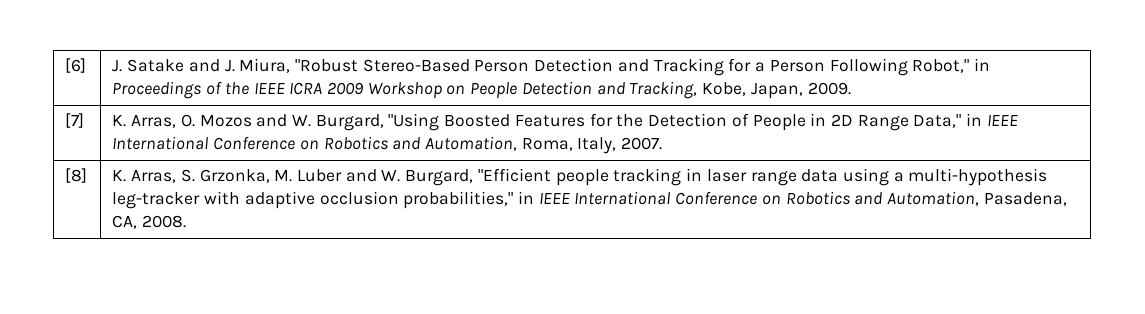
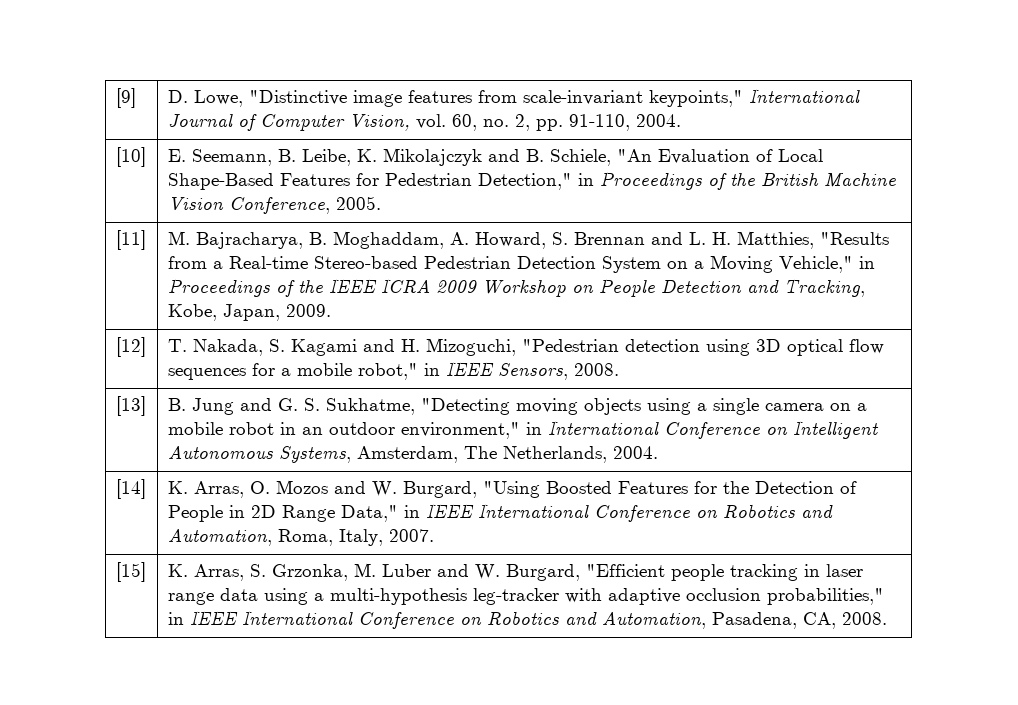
- [6] | J. Satake and J. Miura, "Robust Stereo-Based Person Detection and Tracking for a Person Following Robot," in Proceedings of the IEEE ICRA 2009 Workshop on People Detection and Tracking, Kobe, Japan, 2009.
+ [9] | D. Lowe, "Distinctive image features from scale-invariant keypoints," International Journal of Computer Vision, vol. 60, no. 2, pp. 91-110, 2004.
+ [10] | E. Seemann, B. Leibe, K. Mikolajczyk and B. Schiele, "An Evaluation of Local Shape-Based Features for Pedestrian Detection," in Proceedings of the British Machine Vision Conference, 2005.
+ [11] | M. Bajracharya, B. Moghaddam, A. Howard, S. Brennan and L. H. Matthies, "Results from a Real-time Stereo-based Pedestrian Detection System on a Moving Vehicle," in Proceedings of the IEEE ICRA 2009 Workshop on People Detection and Tracking, Kobe, Japan, 2009.
- [7] | K. Arras, O. Mozos and W. Burgard, "Using Boosted Features for the Detection of People in 2D Range Data," in IEEE International Conference on Robotics and Automation, Roma, Italy, 2007.
+ [12] | T. Nakada, S. Kagami and H. Mizoguchi, "Pedestrian detection using 3D optical flow sequences for a mobile robot," in IEEE Sensors, 2008.
+ [13] | B. Jung and G. S. Sukhatme, "Detecting moving objects using a single camera on a mobile robot in an outdoor environment," in International Conference on Intelligent Autonomous Systems, Amsterdam, The Netherlands, 2004.
+ [14] | K. Arras, O. Mozos and W. Burgard, "Using Boosted Features for the Detection of People in 2D Range Data," in IEEE International Conference on Robotics and Automation, Roma, Italy, 2007.
- [8] | K. Arras, S. Grzonka, M. Luber and W. Burgard, "Efficient people tracking in laser range data using a multi-hypothesis leg-tracker with adaptive occlusion probabilities," in IEEE International Conference on Robotics and Automation, Pasadena, CA, 2008.
+ [15] | K. Arras, S. Grzonka, M. Luber and W. Burgard, "Efficient people tracking in laser range data using a multi-hypothesis leg-tracker with adaptive occlusion probabilities," in IEEE International Conference on Robotics and Automation, Pasadena, CA, 2008.

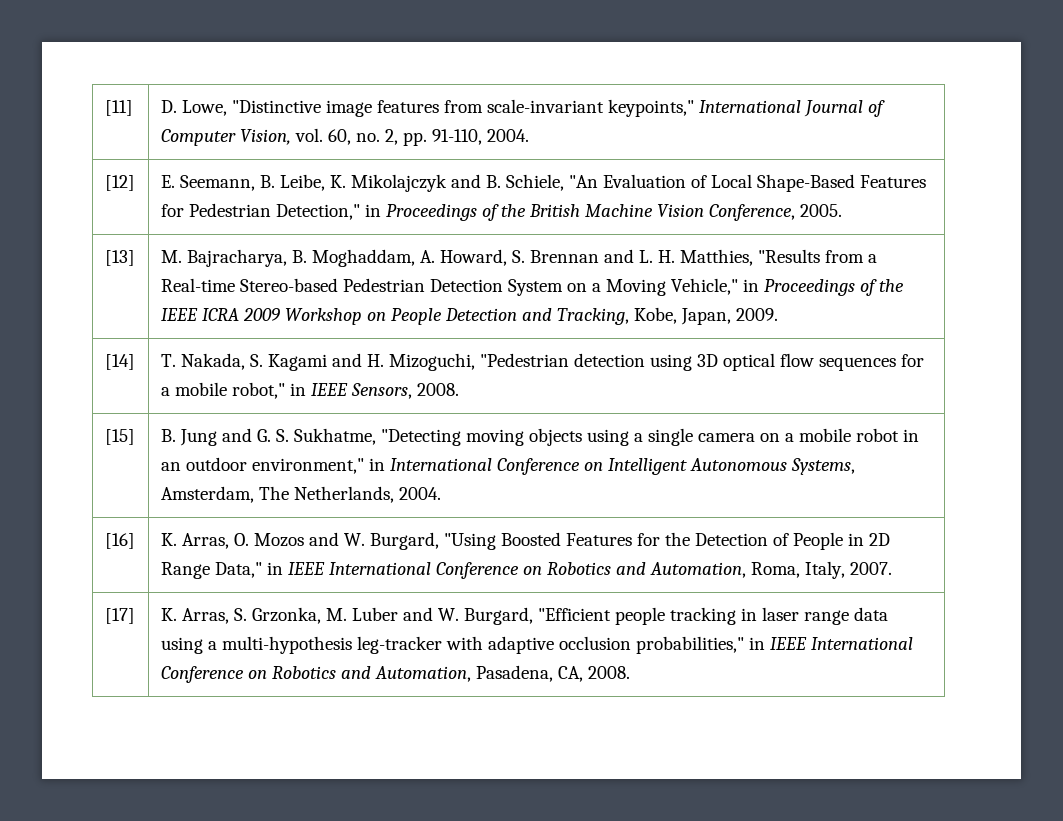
- [9] | D. Lowe, "Distinctive image features from scale-invariant keypoints," International Journal of Computer Vision, vol. 60, no. 2, pp. 91-110, 2004.
+ [11] | D. Lowe, "Distinctive image features from scale-invariant keypoints," International Journal of Computer Vision, vol. 60, no. 2, pp. 91-110, 2004.
- [10] | E. Seemann, B. Leibe, K. Mikolajczyk and B. Schiele, "An Evaluation of Local Shape-Based Features for Pedestrian Detection," in Proceedings of the British Machine Vision Conference, 2005.
+ [12] | E. Seemann, B. Leibe, K. Mikolajczyk and B. Schiele, "An Evaluation of Local Shape-Based Features for Pedestrian Detection," in Proceedings of the British Machine Vision Conference, 2005.
- [11]
+ [13]
- [12] | T. Nakada, S. Kagami and H. Mizoguchi, "Pedestrian detection using 3D optical flow sequences for a mobile robot," in IEEE Sensors, 2008.
+ [14] | T. Nakada, S. Kagami and H. Mizoguchi, "Pedestrian detection using 3D optical flow sequences for a mobile robot," in IEEE Sensors, 2008.
- [13] | B. Jung and G. S. Sukhatme, "Detecting moving objects using a single camera on a mobile robot in an outdoor environment," in International Conference on Intelligent Autonomous Systems, Amsterdam, The Netherlands, 2004.
+ [15] | B. Jung and G. S. Sukhatme, "Detecting moving objects using a single camera on a mobile robot in an outdoor environment," in International Conference on Intelligent Autonomous Systems, Amsterdam, The Netherlands, 2004.
- [14] | K. Arras, O. Mozos and W. Burgard, "Using Boosted Features for the Detection of People in 2D Range Data," in IEEE International Conference on Robotics and Automation, Roma, Italy, 2007.
+ [16] | K. Arras, O. Mozos and W. Burgard, "Using Boosted Features for the Detection of People in 2D Range Data," in IEEE International Conference on Robotics and Automation, Roma, Italy, 2007.
- [15] | K. Arras, S. Grzonka, M. Luber and W. Burgard, "Efficient people tracking in laser range data using a multi-hypothesis leg-tracker with adaptive occlusion probabilities," in IEEE International Conference on Robotics and Automation, Pasadena, CA, 2008.
+ [17] | K. Arras, S. Grzonka, M. Luber and W. Burgard, "Efficient people tracking in laser range data using a multi-hypothesis leg-tracker with adaptive occlusion probabilities," in IEEE International Conference on Robotics and Automation, Pasadena, CA, 2008.

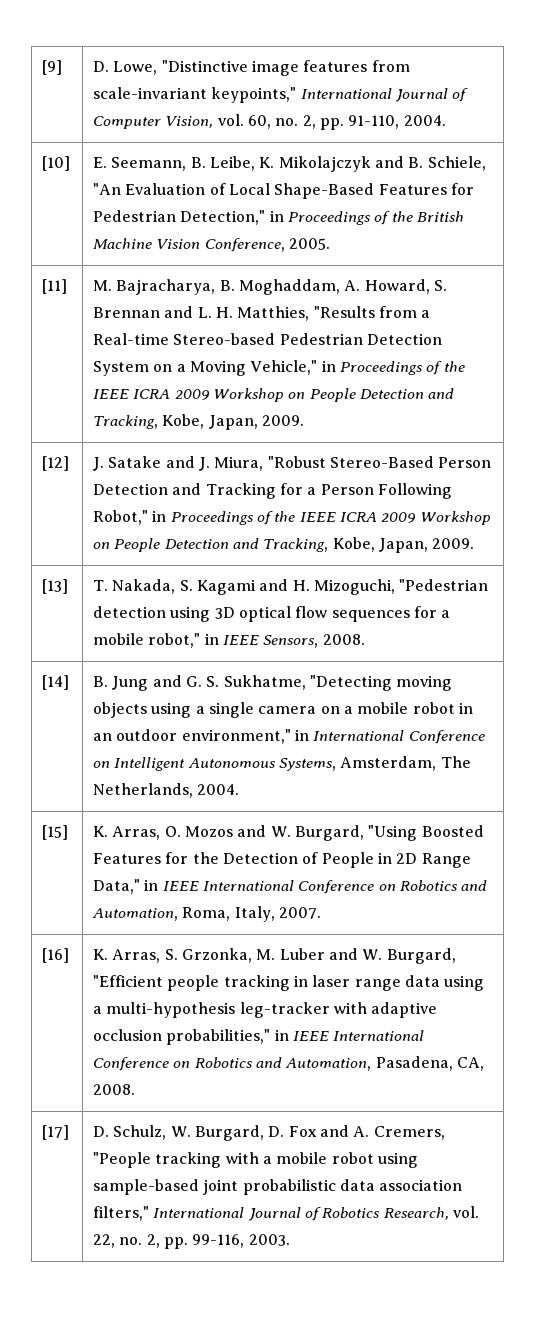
- [11] | D. Lowe, "Distinctive image features from scale-invariant keypoints," International Journal of Computer Vision, vol. 60, no. 2, pp. 91-110, 2004.
+ [9] | D. Lowe, "Distinctive image features from scale-invariant keypoints," International Journal of Computer Vision, vol. 60, no. 2, pp. 91-110, 2004.
- [12] | E. Seemann, B. Leibe, K. Mikolajczyk and B. Schiele, "An Evaluation of Local Shape-Based Features for Pedestrian Detection," in Proceedings of the British Machine Vision Conference, 2005.
+ [10] | E. Seemann, B. Leibe, K. Mikolajczyk and B. Schiele, "An Evaluation of Local Shape-Based Features for Pedestrian Detection," in Proceedings of the British Machine Vision Conference, 2005.
- [13]
+ [11]
- [14] | T. Nakada, S. Kagami and H. Mizoguchi, "Pedestrian detection using 3D optical flow sequences for a mobile robot," in IEEE Sensors, 2008.
+ [12] | J. Satake and J. Miura, "Robust Stereo-Based Person Detection and Tracking for a Person Following Robot," in Proceedings of the IEEE ICRA 2009 Workshop on People Detection and Tracking, Kobe, Japan, 2009.
+ [13] | T. Nakada, S. Kagami and H. Mizoguchi, "Pedestrian detection using 3D optical flow sequences for a mobile robot," in IEEE Sensors, 2008.
- [15] | B. Jung and G. S. Sukhatme, "Detecting moving objects using a single camera on a mobile robot in an outdoor environment," in International Conference on Intelligent Autonomous Systems, Amsterdam, The Netherlands, 2004.
+ [14] | B. Jung and G. S. Sukhatme, "Detecting moving objects using a single camera on a mobile robot in an outdoor environment," in International Conference on Intelligent Autonomous Systems, Amsterdam, The Netherlands, 2004.
- [16] | K. Arras, O. Mozos and W. Burgard, "Using Boosted Features for the Detection of People in 2D Range Data," in IEEE International Conference on Robotics and Automation, Roma, Italy, 2007.
+ [15] | K. Arras, O. Mozos and W. Burgard, "Using Boosted Features for the Detection of People in 2D Range Data," in IEEE International Conference on Robotics and Automation, Roma, Italy, 2007.
- [17] | K. Arras, S. Grzonka, M. Luber and W. Burgard, "Efficient people tracking in laser range data using a multi-hypothesis leg-tracker with adaptive occlusion probabilities," in IEEE International Conference on Robotics and Automation, Pasadena, CA, 2008.
+ [16] | K. Arras, S. Grzonka, M. Luber and W. Burgard, "Efficient people tracking in laser range data using a multi-hypothesis leg-tracker with adaptive occlusion probabilities," in IEEE International Conference on Robotics and Automation, Pasadena, CA, 2008.
+ [17] | D. Schulz, W. Burgard, D. Fox and A. Cremers, "People tracking with a mobile robot using sample-based joint probabilistic data association filters," International Journal of Robotics Research, vol. 22, no. 2, pp. 99-116, 2003.

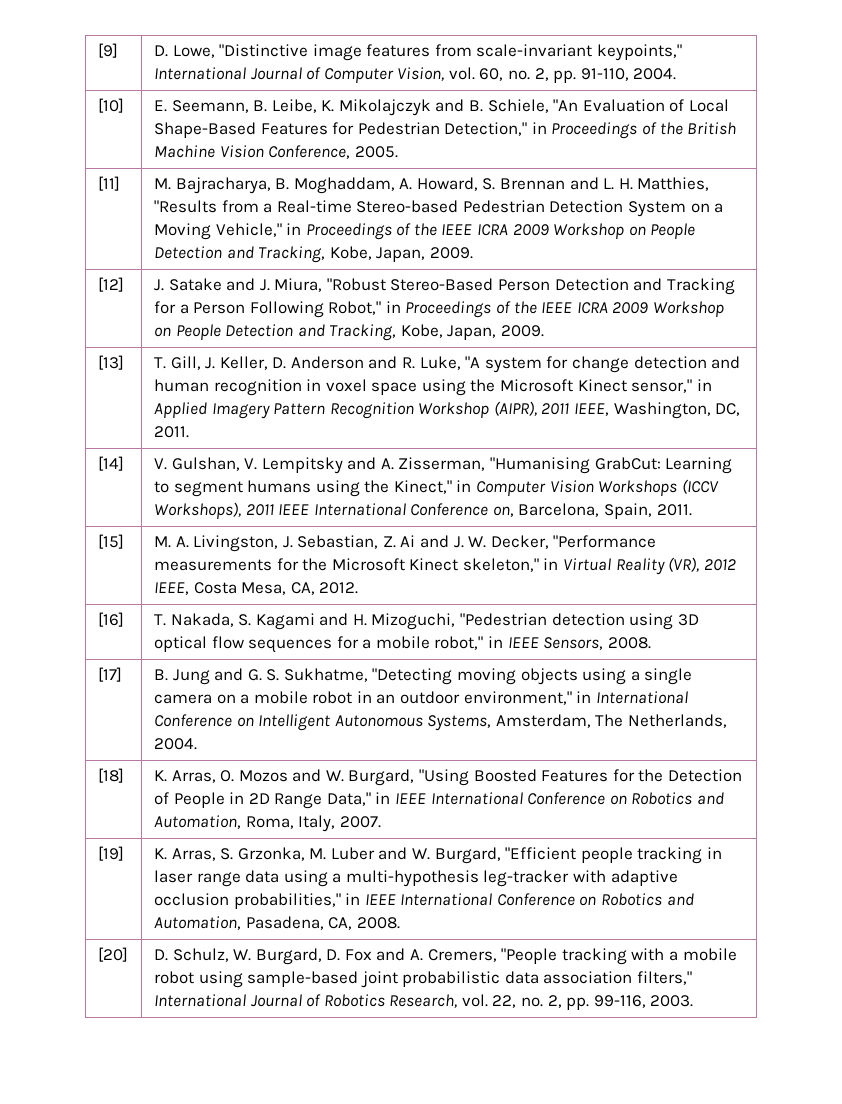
- [13] | T. Nakada, S. Kagami and H. Mizoguchi, "Pedestrian detection using 3D optical flow sequences for a mobile robot," in IEEE Sensors, 2008.
+ [13] | T. Gill, J. Keller, D. Anderson and R. Luke, "A system for change detection and human recognition in voxel space using the Microsoft Kinect sensor," in Applied Imagery Pattern Recognition Workshop (AIPR), 2011 IEEE, Washington, DC, 2011.
+ [14] | V. Gulshan, V. Lempitsky and A. Zisserman, "Humanising GrabCut: Learning to segment humans using the Kinect," in Computer Vision Workshops (ICCV Workshops), 2011 IEEE International Conference on, Barcelona, Spain, 2011.
+ [15] | M. A. Livingston, J. Sebastian, Z. Ai and J. W. Decker, "Performance measurements for the Microsoft Kinect skeleton," in Virtual Reality (VR), 2012 IEEE, Costa Mesa, CA, 2012.
+ [16] | T. Nakada, S. Kagami and H. Mizoguchi, "Pedestrian detection using 3D optical flow sequences for a mobile robot," in IEEE Sensors, 2008.
- [14] | B. Jung and G. S. Sukhatme, "Detecting moving objects using a single camera on a mobile robot in an outdoor environment," in International Conference on Intelligent Autonomous Systems, Amsterdam, The Netherlands, 2004.
+ [17] | B. Jung and G. S. Sukhatme, "Detecting moving objects using a single camera on a mobile robot in an outdoor environment," in International Conference on Intelligent Autonomous Systems, Amsterdam, The Netherlands, 2004.
- [15] | K. Arras, O. Mozos and W. Burgard, "Using Boosted Features for the Detection of People in 2D Range Data," in IEEE International Conference on Robotics and Automation, Roma, Italy, 2007.
+ [18] | K. Arras, O. Mozos and W. Burgard, "Using Boosted Features for the Detection of People in 2D Range Data," in IEEE International Conference on Robotics and Automation, Roma, Italy, 2007.
- [16] | K. Arras, S. Grzonka, M. Luber and W. Burgard, "Efficient people tracking in laser range data using a multi-hypothesis leg-tracker with adaptive occlusion probabilities," in IEEE International Conference on Robotics and Automation, Pasadena, CA, 2008.
+ [19] | K. Arras, S. Grzonka, M. Luber and W. Burgard, "Efficient people tracking in laser range data using a multi-hypothesis leg-tracker with adaptive occlusion probabilities," in IEEE International Conference on Robotics and Automation, Pasadena, CA, 2008.
- [17] | D. Schulz, W. Burgard, D. Fox and A. Cremers, "People tracking with a mobile robot using sample-based joint probabilistic data association filters," International Journal of Robotics Research, vol. 22, no. 2, pp. 99-116, 2003.
+ [20] | D. Schulz, W. Burgard, D. Fox and A. Cremers, "People tracking with a mobile robot using sample-based joint probabilistic data association filters," International Journal of Robotics Research, vol. 22, no. 2, pp. 99-116, 2003.

